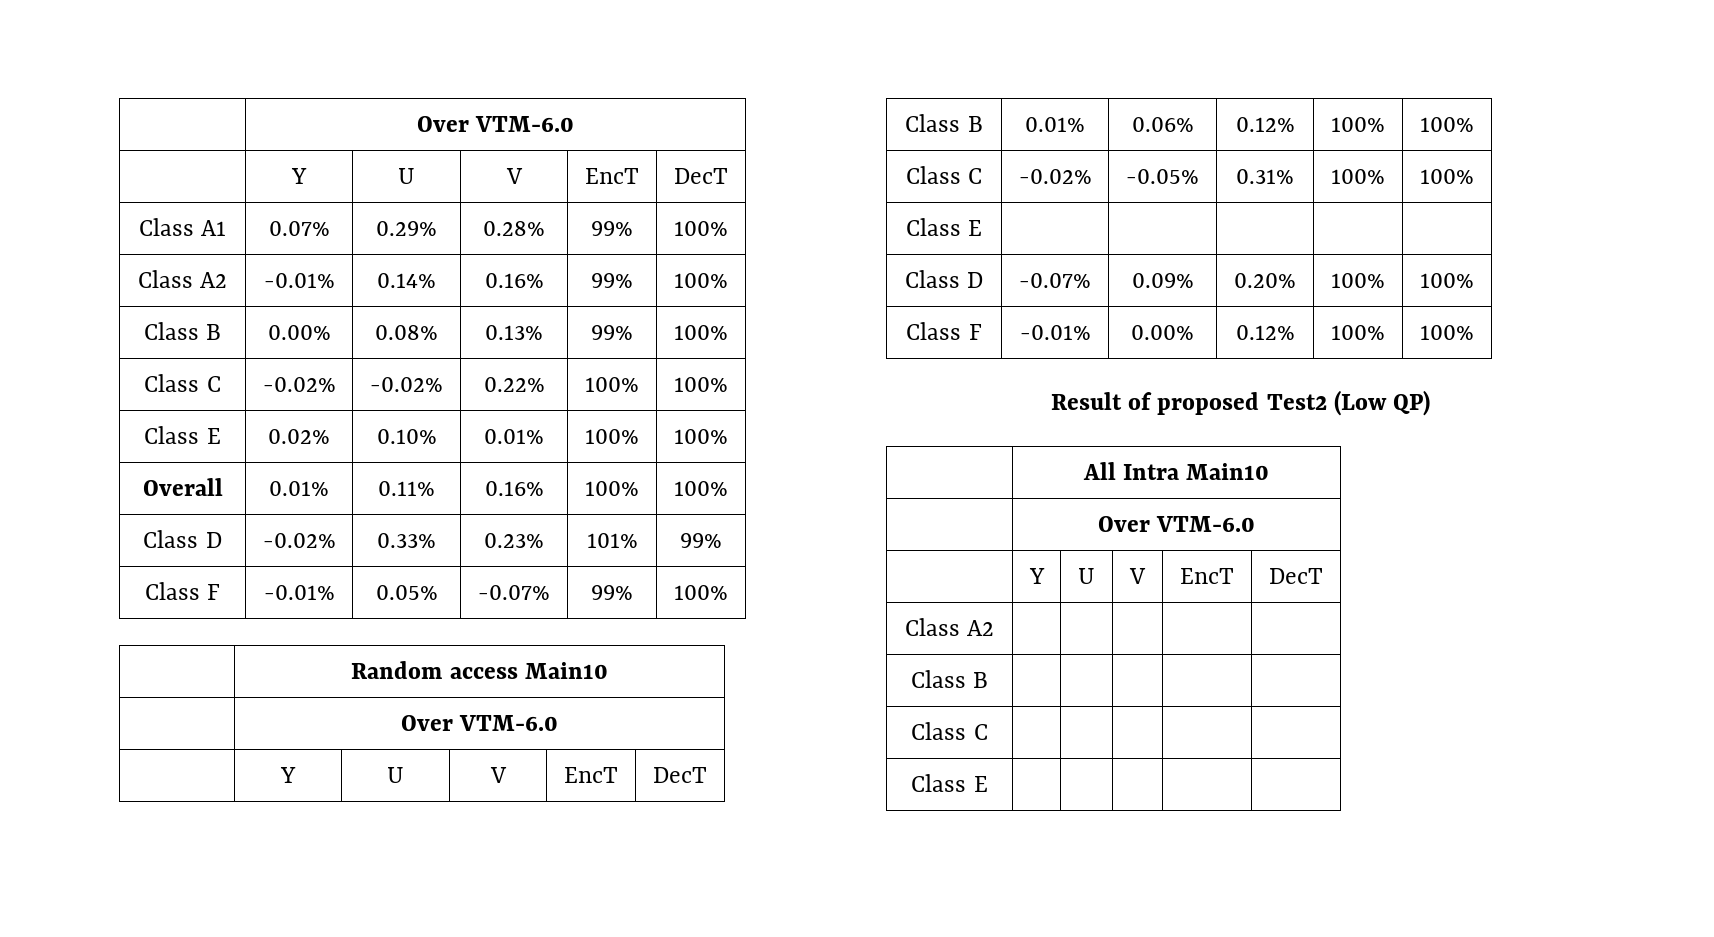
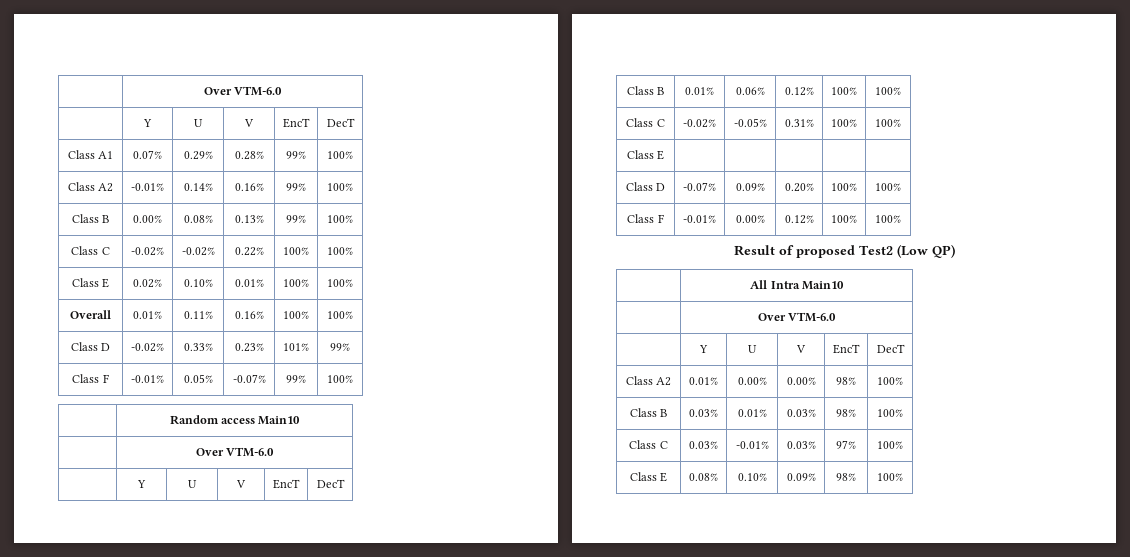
- Class A2 | | | | |
- Class B | | | | |
- Class C | | | | |
- Class E | | | | |
+ Class A2 | 0.01% | 0.00% | 0.00% | 98% | 100%
+ Class B | 0.03% | 0.01% | 0.03% | 98% | 100%
+ Class C | 0.03% | -0.01% | 0.03% | 97% | 100%
+ Class E | 0.08% | 0.10% | 0.09% | 98% | 100%

